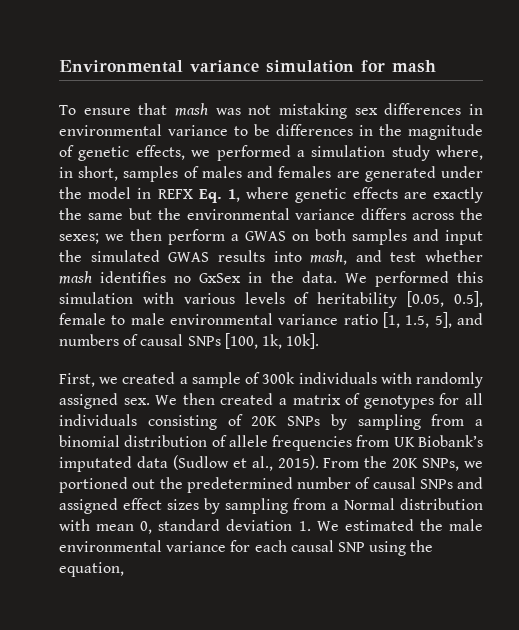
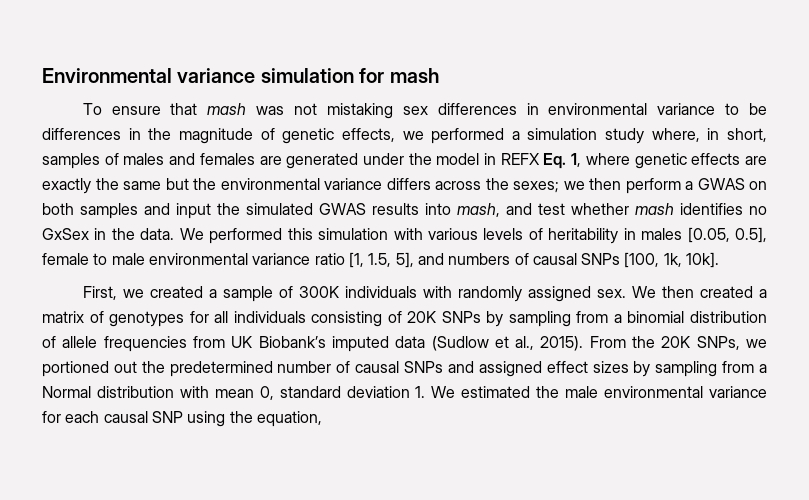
- We performed this simulation with various levels of heritability [0.05, 0.5], female to male environmental variance ratio [1, 1.5, 5], and numbers of causal SNPs [100, 1k, 10k].
+ We performed this simulation with various levels of heritability in males [0.05, 0.5], female to male environmental variance ratio [1, 1.5, 5], and numbers of causal SNPs [100, 1k, 10k].
- First, we created a sample of 300k individuals with randomly assigned sex.
+ First, we created a sample of 300K individuals with randomly assigned sex.
- We then created a matrix of genotypes for all individuals consisting of 20K SNPs by sampling from a binomial distribution of allele frequencies from UK Biobank’s imputated data (Sudlow et al., 2015).
+ We then created a matrix of genotypes for all individuals consisting of 20K SNPs by sampling from a binomial distribution of allele frequencies from UK Biobank’s imputed data (Sudlow et al., 2015).

